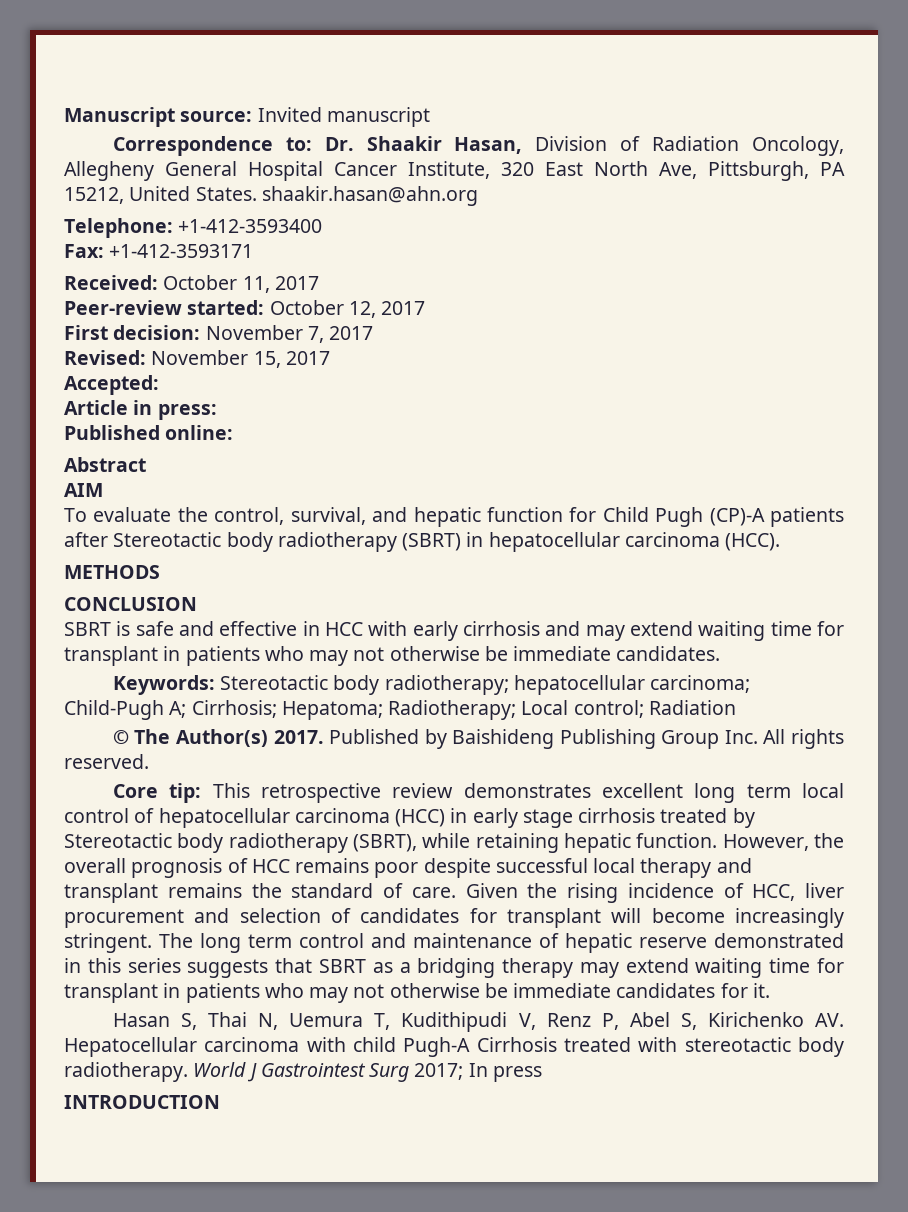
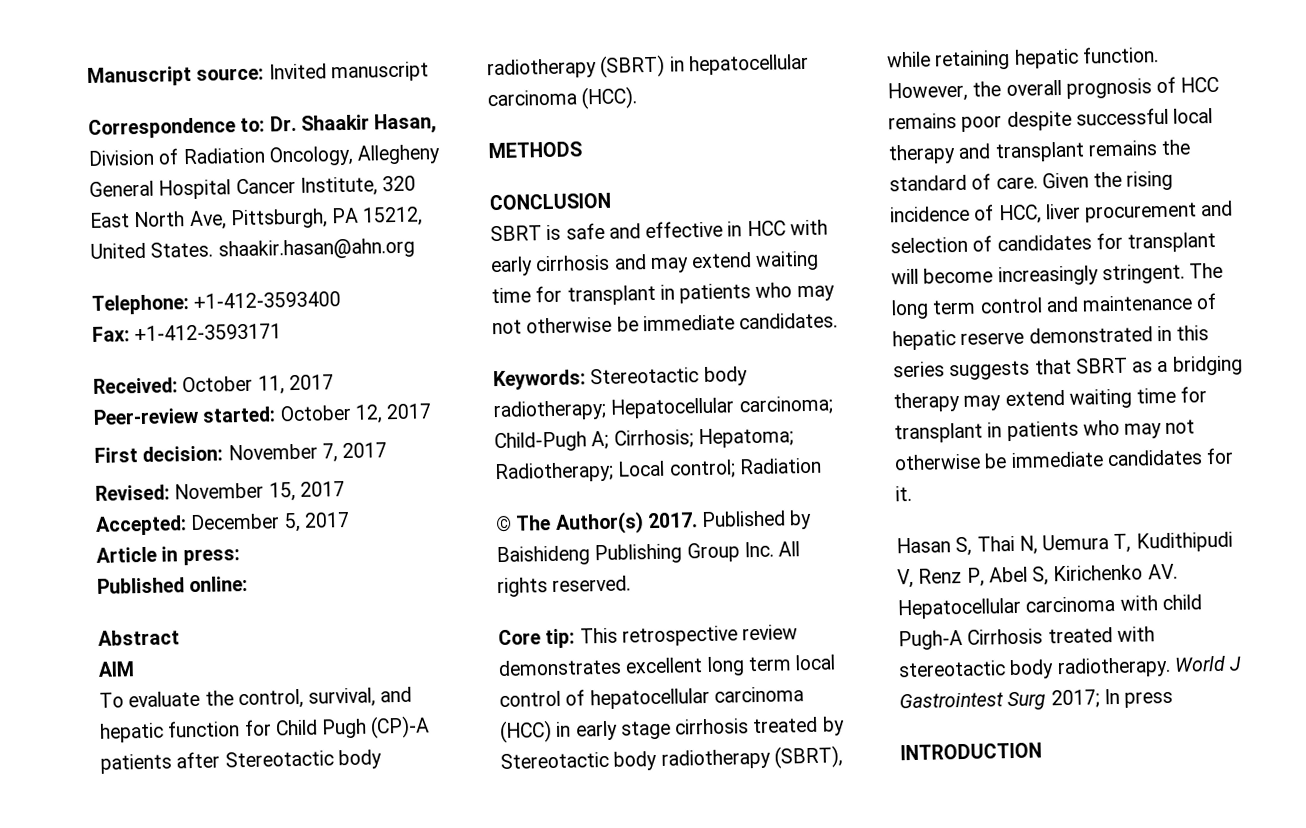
- Accepted:
+ Accepted: December 5, 2017
- Keywords: Stereotactic body radiotherapy; hepatocellular carcinoma; Child-Pugh A; Cirrhosis; Hepatoma; Radiotherapy; Local control; Radiation
+ Keywords: Stereotactic body radiotherapy; Hepatocellular carcinoma; Child-Pugh A; Cirrhosis; Hepatoma; Radiotherapy; Local control; Radiation

